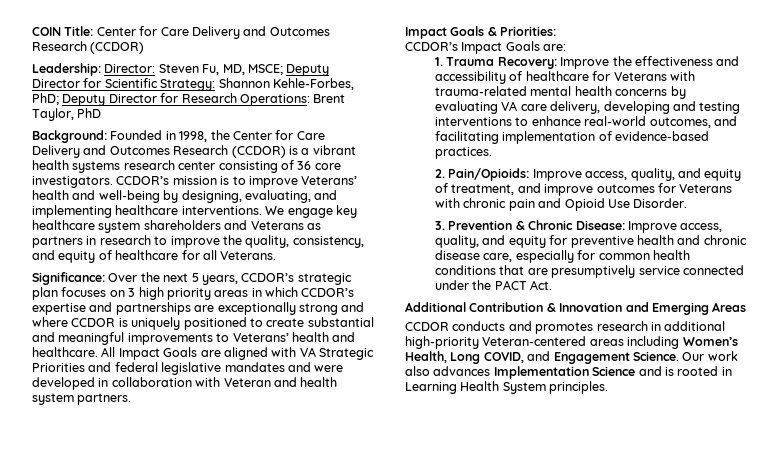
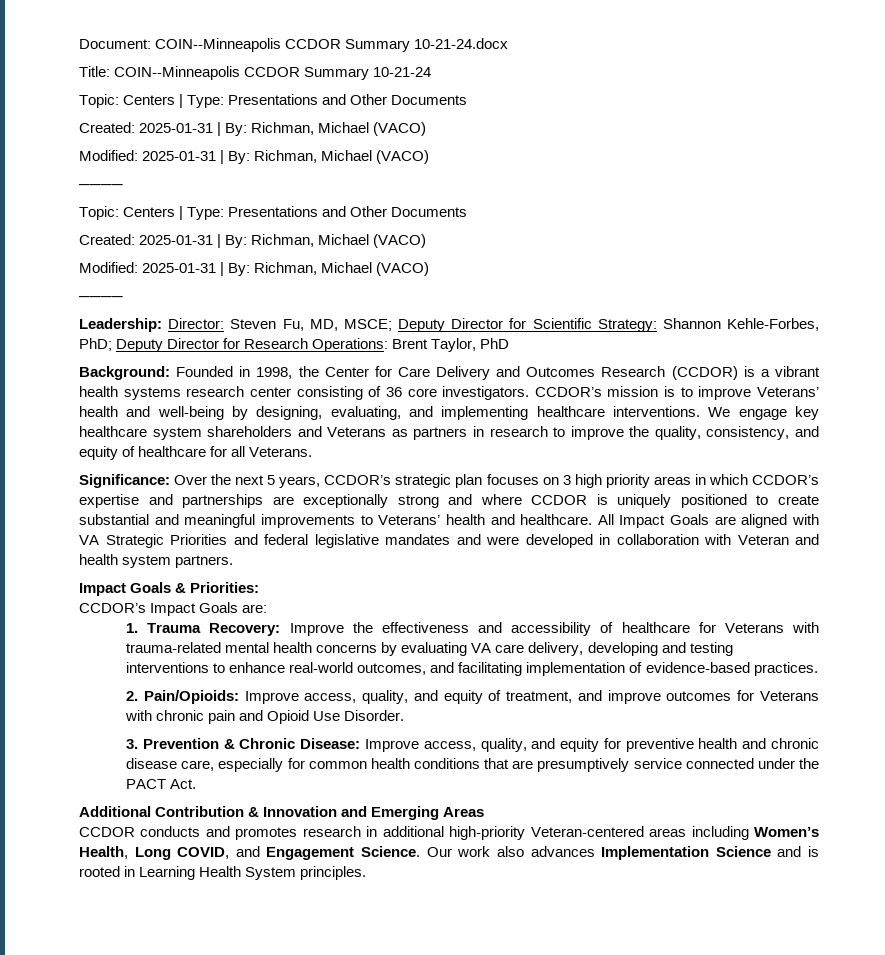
- COIN Title: Center for Care Delivery and Outcomes Research (CCDOR)
+ Document: COIN--Minneapolis CCDOR Summary 10-21-24.docx
+ Title: COIN--Minneapolis CCDOR Summary 10-21-24
+ Topic: Centers | Type: Presentations and Other Documents
+ Created: 2025-01-31 | By: Richman, Michael (VACO)
+ Modified: 2025-01-31 | By: Richman, Michael (VACO)
+ ────
+ Topic: Centers | Type: Presentations and Other Documents
+ Created: 2025-01-31 | By: Richman, Michael (VACO)
+ Modified: 2025-01-31 | By: Richman, Michael (VACO)
+ ────

